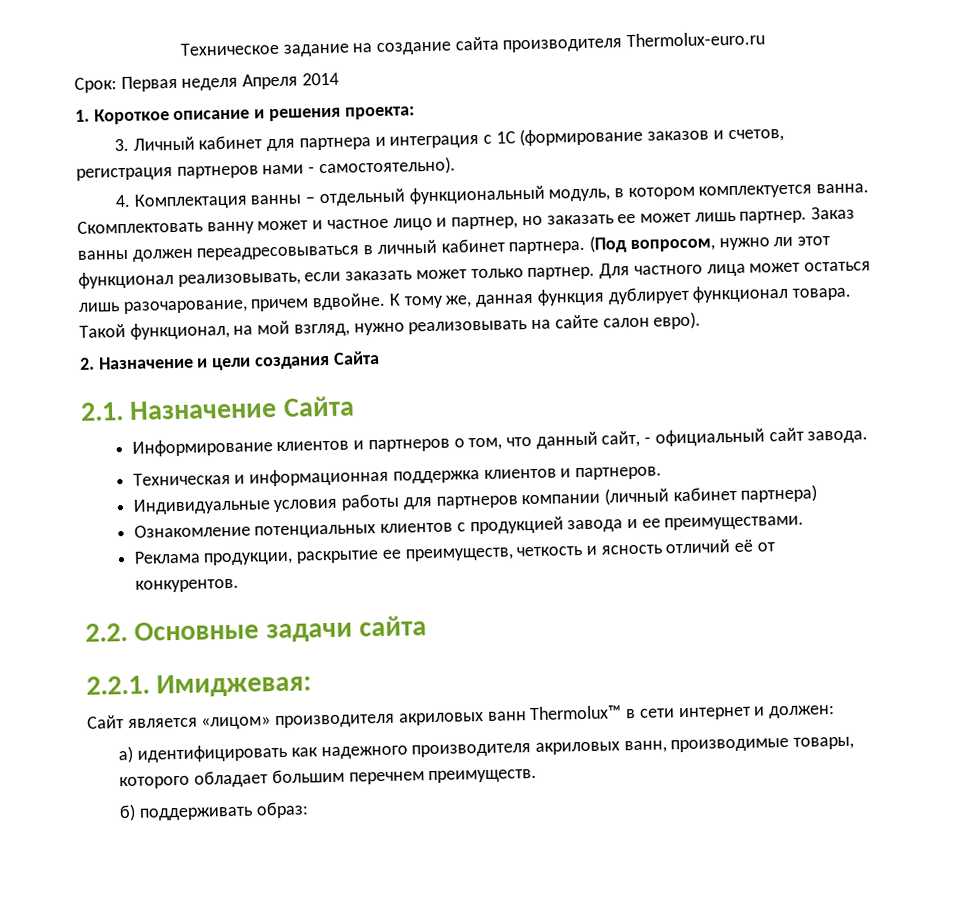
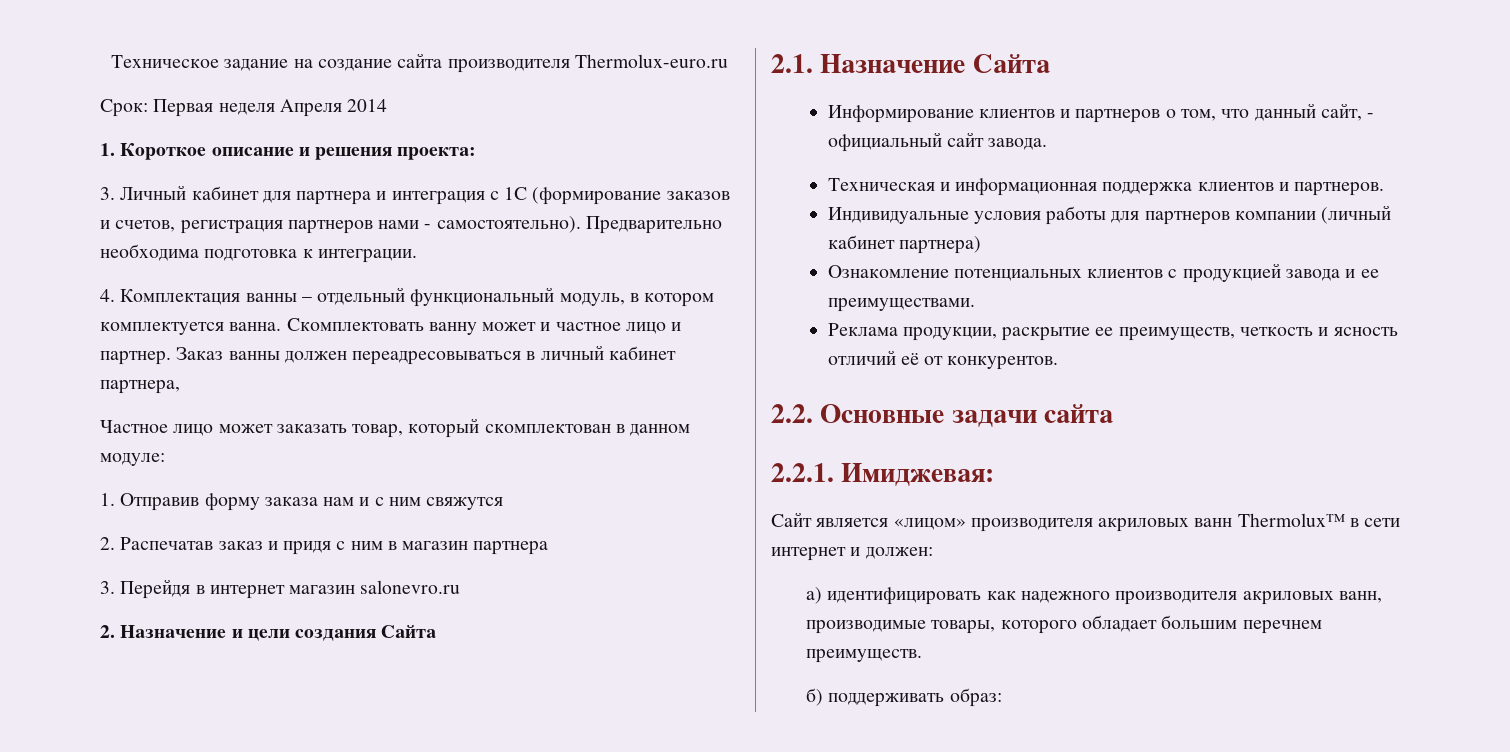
+ Предварительно необходима подготовка к интеграции.
- Скомплектовать ванну может и частное лицо и партнер, но заказать ее может лишь партнер.
+ Скомплектовать ванну может и частное лицо и партнер.
- Заказ ванны должен переадресовываться в личный кабинет партнера. (Под вопросом, нужно ли этот функционал реализовывать, если заказать может только партнер. Для частного лица может остаться лишь разочарование, причем вдвойне. К тому же, данная функция дублирует функционал товара. Такой функционал, на мой взгляд, нужно реализовывать на сайте салон евро).
+ Заказ ванны должен переадресовываться в личный кабинет партнера,
+ Частное лицо может заказать товар, который скомплектован в данном модуле:
+ 1. Отправив форму заказа нам и с ним свяжутся
+ 2. Распечатав заказ и придя с ним в магазин партнера
+ 3. Перейдя в интернет магазин salonevro.ru

